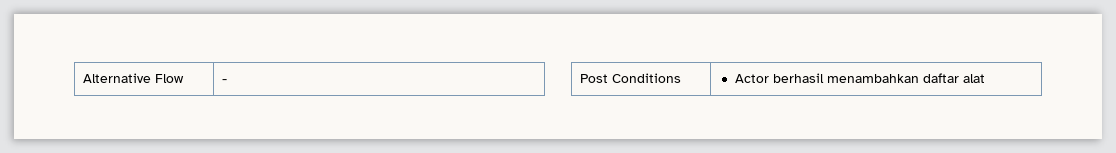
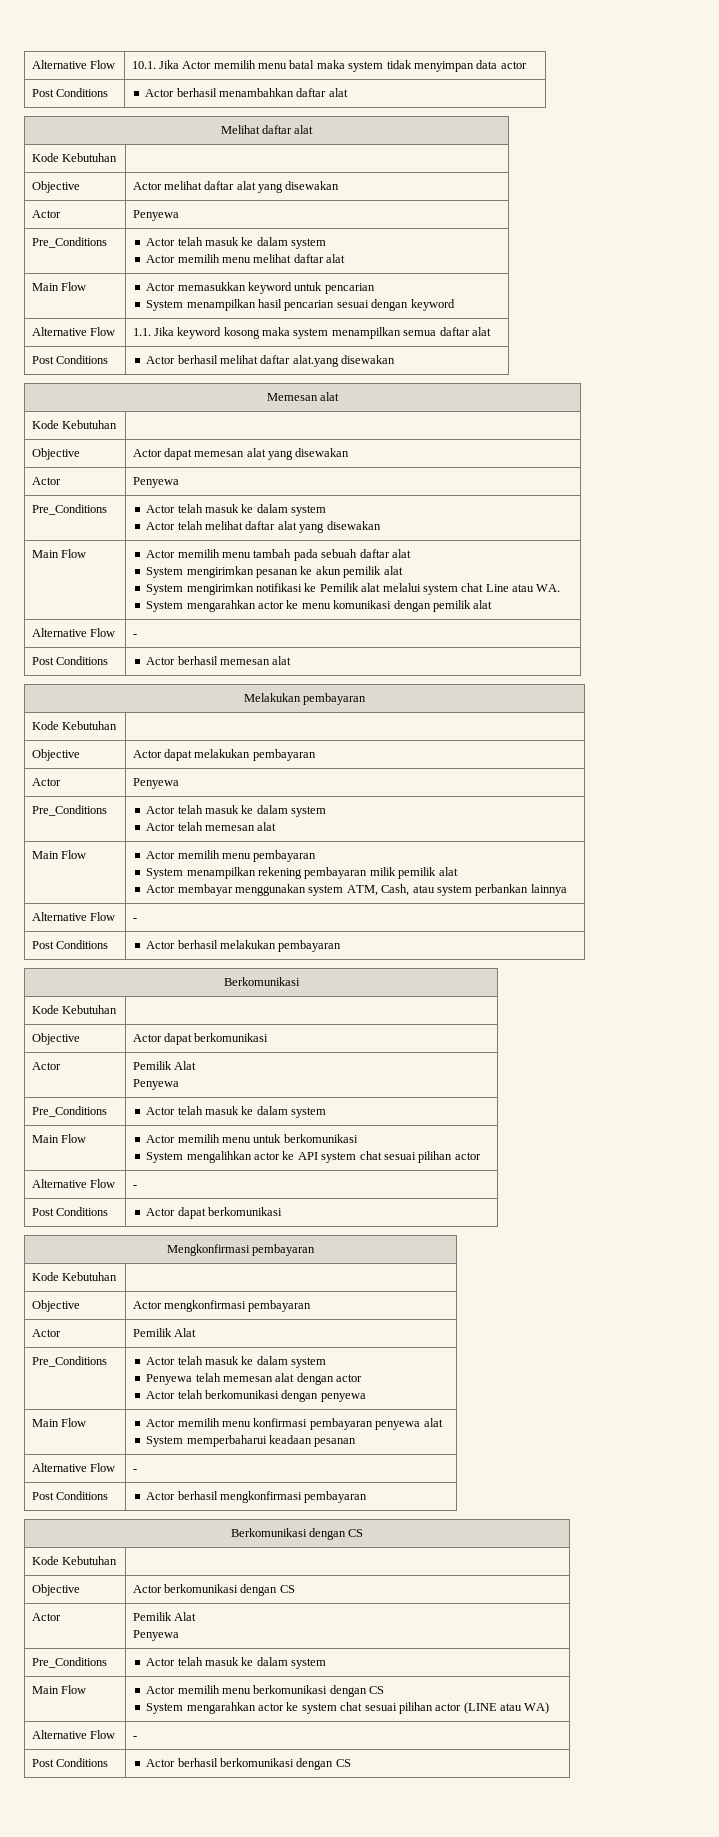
+ Alternative Flow | 10.1. Jika Actor memilih menu batal maka system tidak menyimpan data actor
+ Post Conditions | Actor berhasil menambahkan daftar alat
+ Melihat daftar alat
+ Kode Kebutuhan |
+ Objective | Actor melihat daftar alat yang disewakan
+ Actor | Penyewa
+ Pre_Conditions | Actor telah masuk ke dalam system
+ Actor memilih menu melihat daftar alat
+ Main Flow | Actor memasukkan keyword untuk pencarian
+ System menampilkan hasil pencarian sesuai dengan keyword
+ Alternative Flow | 1.1. Jika keyword kosong maka system menampilkan semua daftar alat
+ Post Conditions | Actor berhasil melihat daftar alat.yang disewakan
+ Memesan alat
+ Kode Kebutuhan |
+ Objective | Actor dapat memesan alat yang disewakan
+ Actor | Penyewa
+ Pre_Conditions | Actor telah masuk ke dalam system
+ Actor telah melihat daftar alat yang disewakan
+ Main Flow | Actor memilih menu tambah pada sebuah daftar alat
+ System mengirimkan pesanan ke akun pemilik alat
+ System mengirimkan notifikasi ke Pemilik alat melalui system chat Line atau WA.
+ System mengarahkan actor ke menu komunikasi dengan pemilik alat
  Alternative Flow | -
- Post Conditions | Actor berhasil menambahkan daftar alat
+ Post Conditions | Actor berhasil memesan alat
+ Melakukan pembayaran
+ Kode Kebutuhan |
+ Objective | Actor dapat melakukan pembayaran
+ Actor | Penyewa
+ Pre_Conditions | Actor telah masuk ke dalam system
+ Actor telah memesan alat
+ Main Flow | Actor memilih menu pembayaran
+ System menampilkan rekening pembayaran milik pemilik alat
+ Actor membayar menggunakan system ATM, Cash, atau system perbankan lainnya
+ Alternative Flow | -
+ Post Conditions | Actor berhasil melakukan pembayaran
+ Berkomunikasi
+ Kode Kebutuhan |
+ Objective | Actor dapat berkomunikasi
+ Actor | Pemilik Alat
+ Penyewa
+ Pre_Conditions | Actor telah masuk ke dalam system
+ Main Flow | Actor memilih menu untuk berkomunikasi
+ System mengalihkan actor ke API system chat sesuai pilihan actor
+ Alternative Flow | -
+ Post Conditions | Actor dapat berkomunikasi
+ Mengkonfirmasi pembayaran
+ Kode Kebutuhan |
+ Objective | Actor mengkonfirmasi pembayaran
+ Actor | Pemilik Alat
+ Pre_Conditions | Actor telah masuk ke dalam system
+ Penyewa telah memesan alat dengan actor
+ Actor telah berkomunikasi dengan penyewa
+ Main Flow | Actor memilih menu konfirmasi pembayaran penyewa alat
+ System memperbaharui keadaan pesanan
+ Alternative Flow | -
+ Post Conditions | Actor berhasil mengkonfirmasi pembayaran
+ Berkomunikasi dengan CS
+ Kode Kebutuhan |
+ Objective | Actor berkomunikasi dengan CS
+ Actor | Pemilik Alat
+ Penyewa
+ Pre_Conditions | Actor telah masuk ke dalam system
+ Main Flow | Actor memilih menu berkomunikasi dengan CS
+ System mengarahkan actor ke system chat sesuai pilihan actor (LINE atau WA)
+ Alternative Flow | -
+ Post Conditions | Actor berhasil berkomunikasi dengan CS

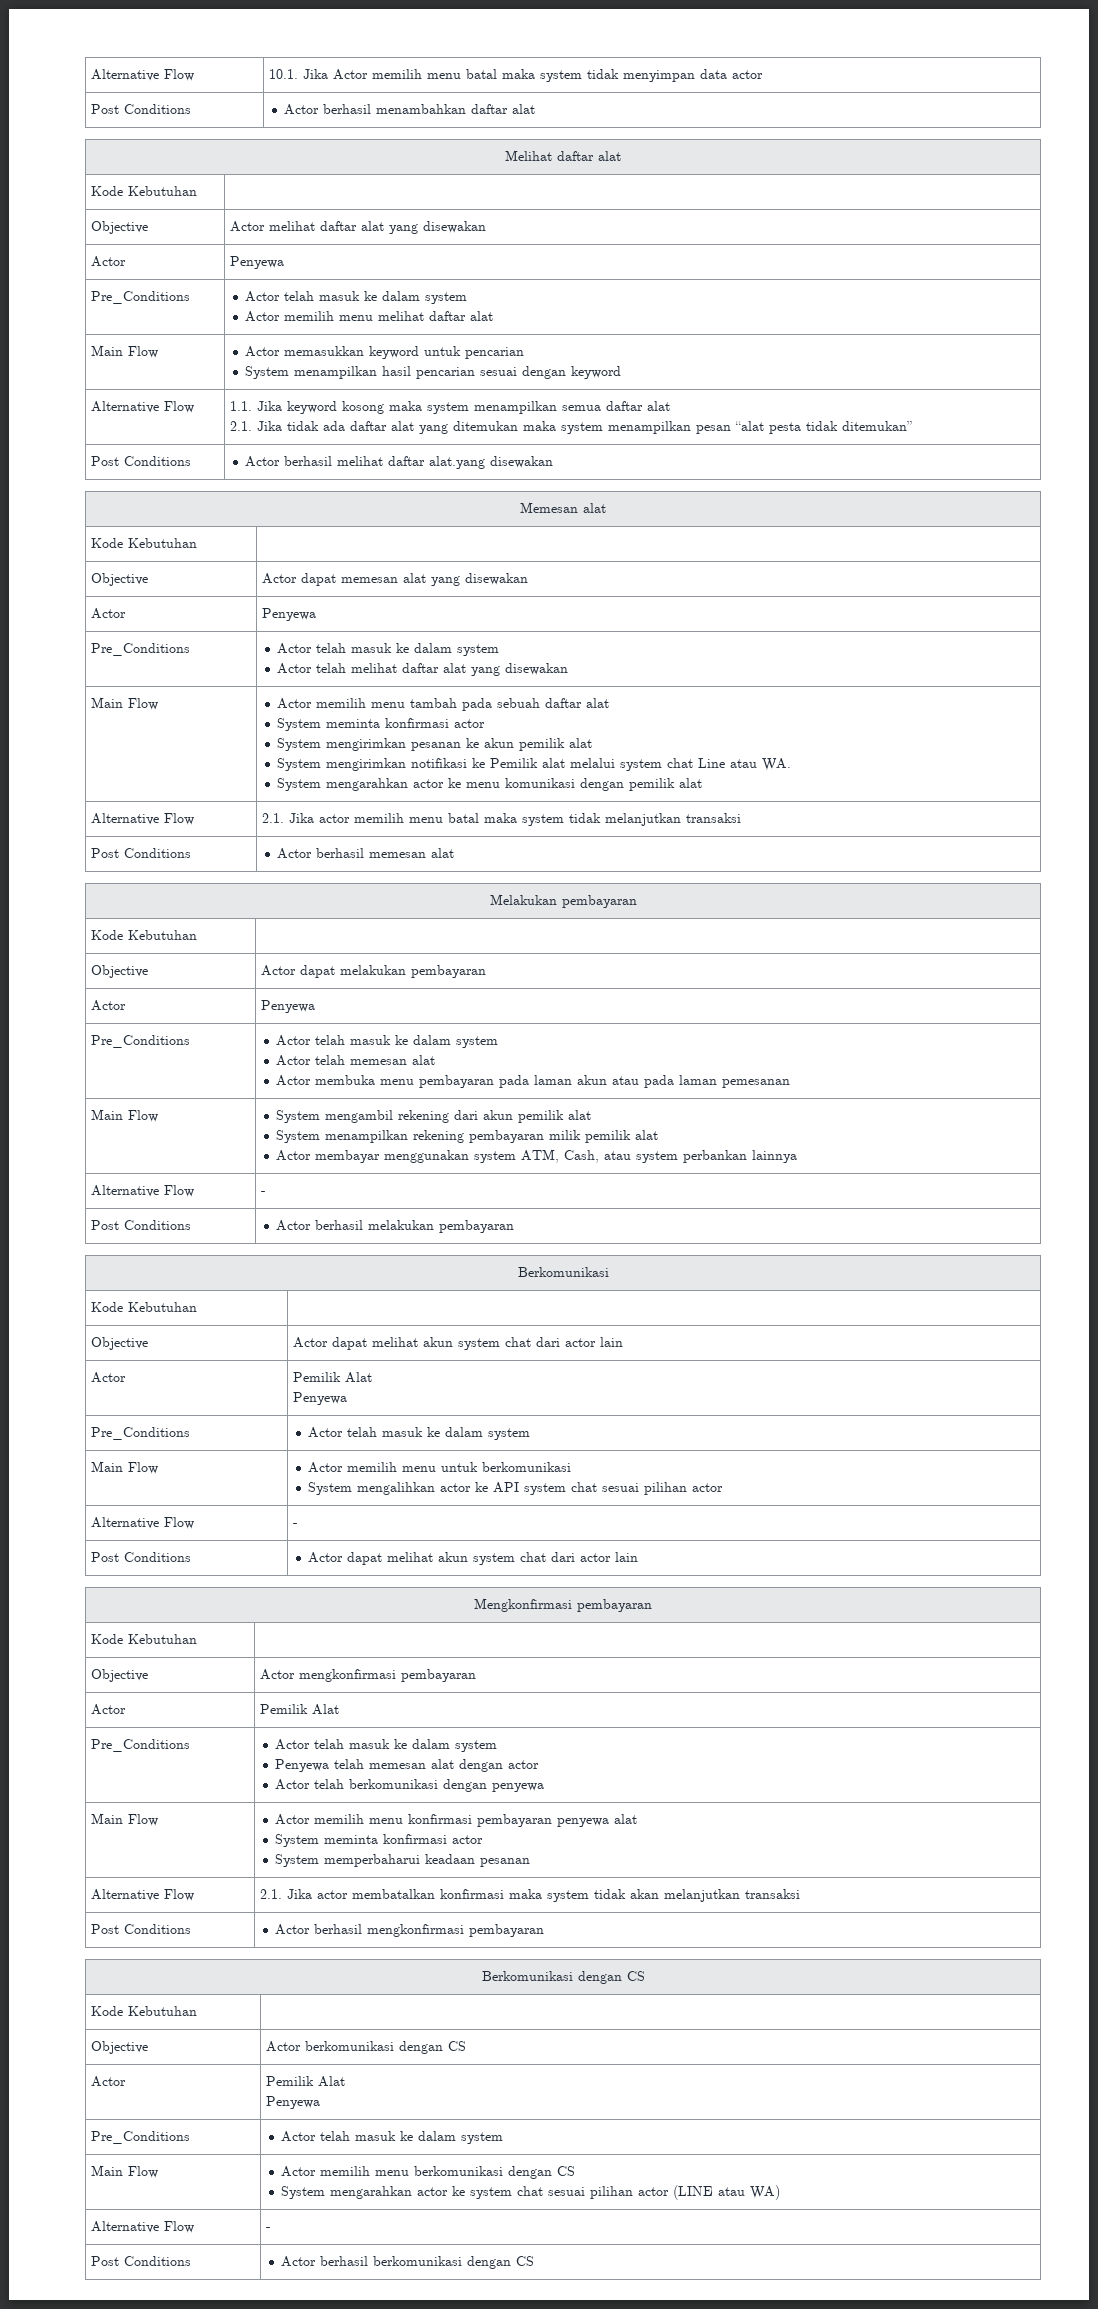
  Alternative Flow | 1.1. Jika keyword kosong maka system menampilkan semua daftar alat
+ 2.1. Jika tidak ada daftar alat yang ditemukan maka system menampilkan pesan “alat pesta tidak ditemukan”
  Actor memilih menu tambah pada sebuah daftar alat
+ System meminta konfirmasi actor
  System mengarahkan actor ke menu komunikasi dengan pemilik alat
- Alternative Flow | -
+ Alternative Flow | 2.1. Jika actor memilih menu batal maka system tidak melanjutkan transaksi
  Objective | Actor dapat melakukan pembayaran
  Actor | Penyewa
  Pre_Conditions | Actor telah masuk ke dalam system
  Actor telah memesan alat
- Main Flow | Actor memilih menu pembayaran
+ Actor membuka menu pembayaran pada laman akun atau pada laman pemesanan
+ Main Flow | System mengambil rekening dari akun pemilik alat
- Objective | Actor dapat berkomunikasi
+ Objective | Actor dapat melihat akun system chat dari actor lain
- Post Conditions | Actor dapat berkomunikasi
+ Post Conditions | Actor dapat melihat akun system chat dari actor lain
  Main Flow | Actor memilih menu konfirmasi pembayaran penyewa alat
+ System meminta konfirmasi actor
  System memperbaharui keadaan pesanan
- Alternative Flow | -
+ Alternative Flow | 2.1. Jika actor membatalkan konfirmasi maka system tidak akan melanjutkan transaksi

